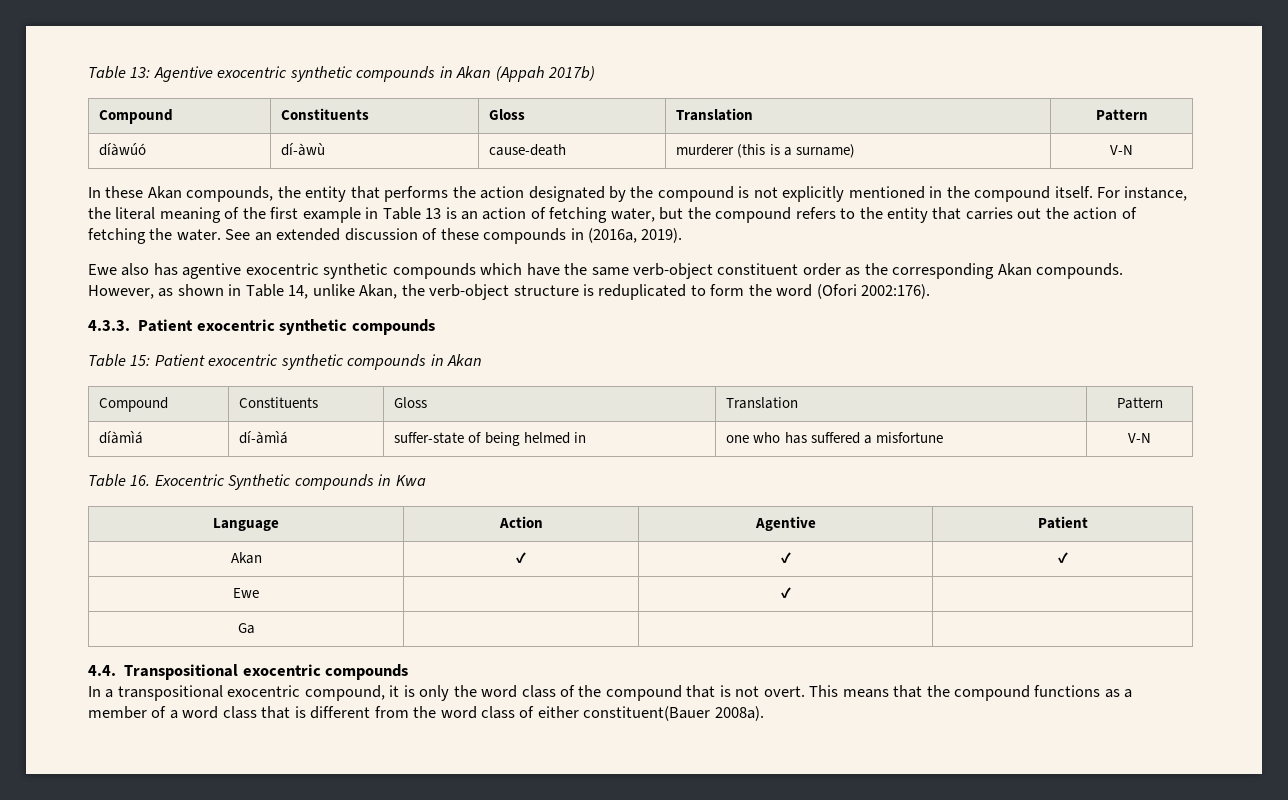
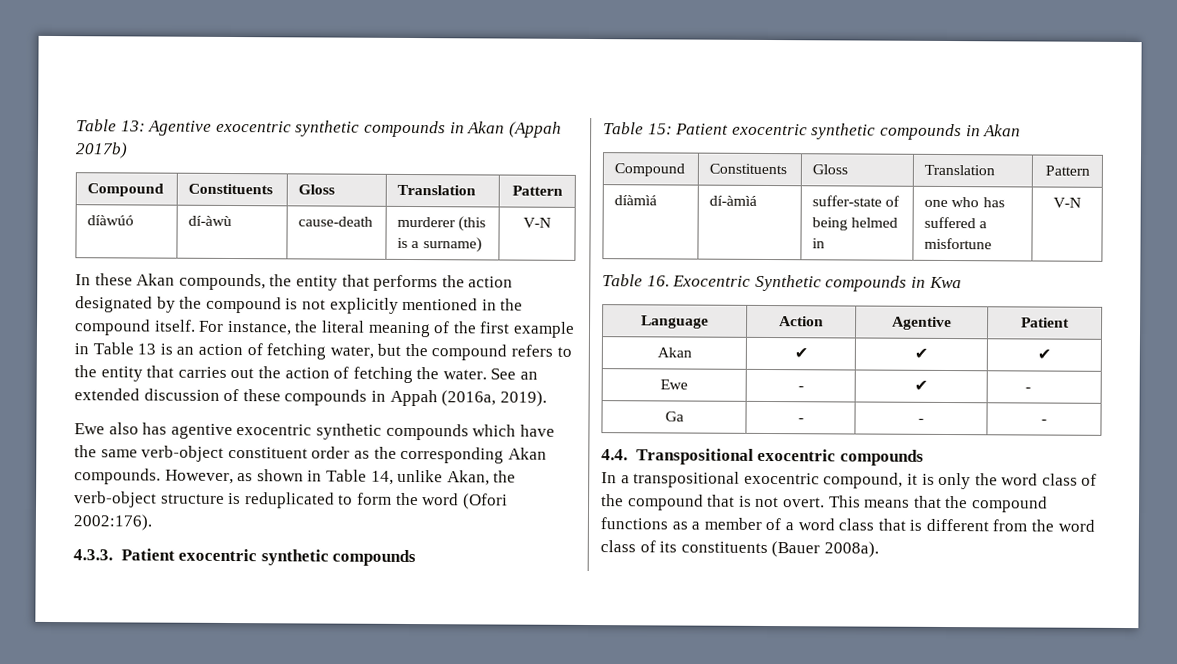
- See an extended discussion of these compounds in (2016a, 2019).
+ See an extended discussion of these compounds in Appah (2016a, 2019).
- Ewe | | ✔ |
+ Ewe | - | ✔ | -
- Ga | | |
+ Ga | - | - | -
- This means that the compound functions as a member of a word class that is different from the word class of either constituent(Bauer 2008a).
+ This means that the compound functions as a member of a word class that is different from the word class of its constituents (Bauer 2008a).

